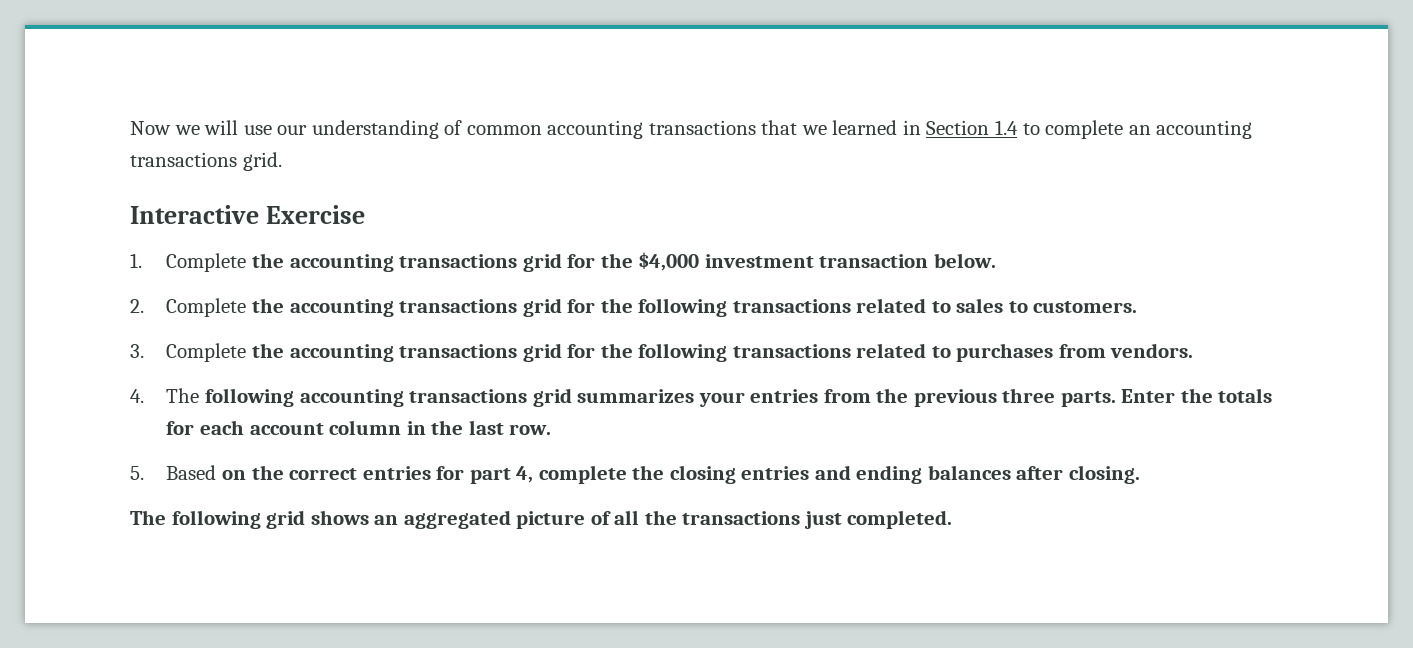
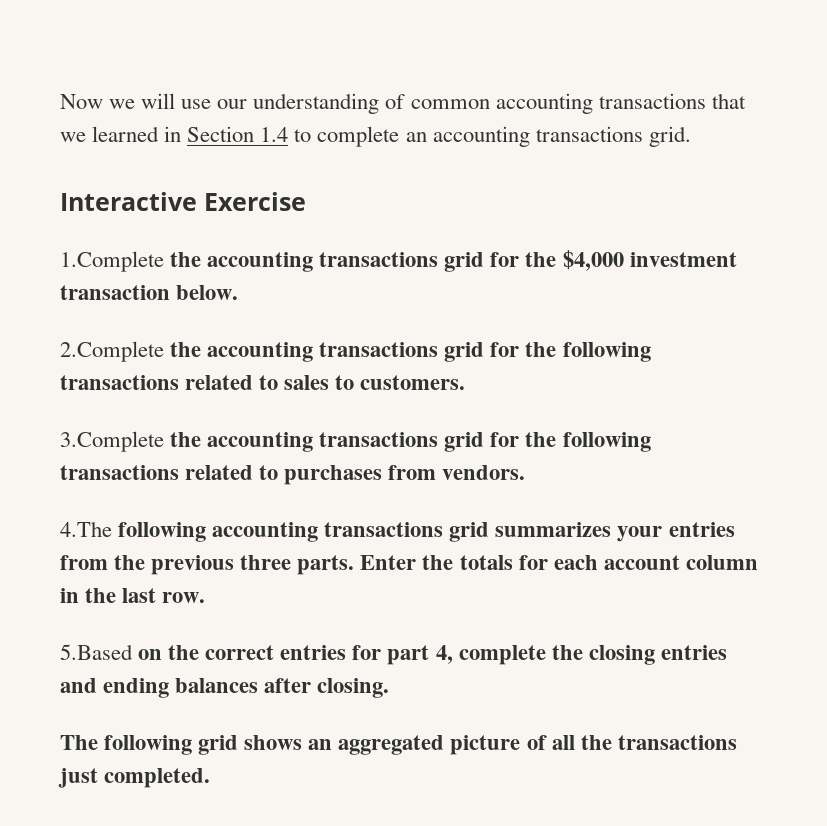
- 1. Complete the accounting transactions grid for the $4,000 investment transaction below.
+ 1.Complete the accounting transactions grid for the $4,000 investment transaction below.
- 2. Complete the accounting transactions grid for the following transactions related to sales to customers.
+ 2.Complete the accounting transactions grid for the following transactions related to sales to customers.
- 3. Complete the accounting transactions grid for the following transactions related to purchases from vendors.
+ 3.Complete the accounting transactions grid for the following transactions related to purchases from vendors.
- 4. The following accounting transactions grid summarizes your entries from the previous three parts.
+ 4.The following accounting transactions grid summarizes your entries from the previous three parts.
- 5. Based on the correct entries for part 4, complete the closing entries and ending balances after closing.
+ 5.Based on the correct entries for part 4, complete the closing entries and ending balances after closing.

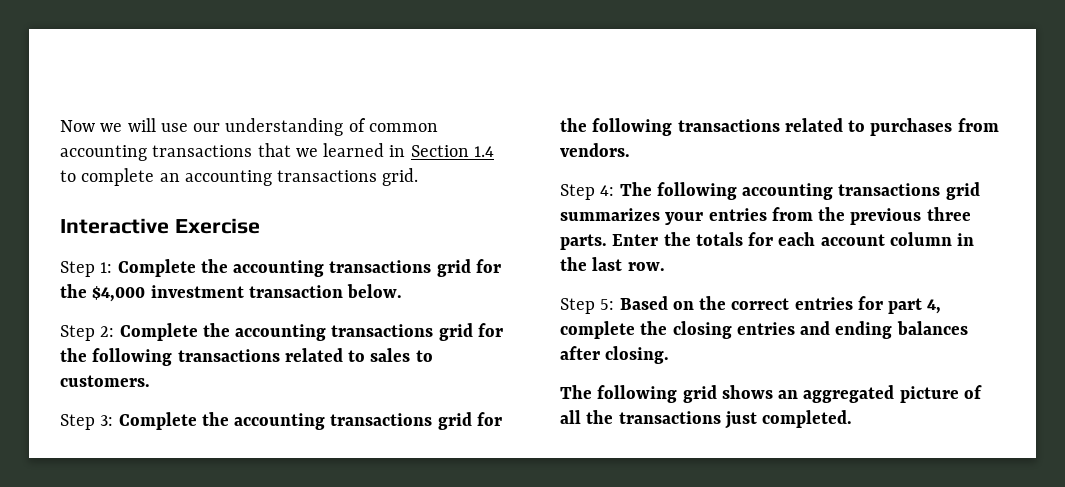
- 1.Complete the accounting transactions grid for the $4,000 investment transaction below.
+ Step 1: Complete the accounting transactions grid for the $4,000 investment transaction below.
- 2.Complete the accounting transactions grid for the following transactions related to sales to customers.
+ Step 2: Complete the accounting transactions grid for the following transactions related to sales to customers.
- 3.Complete the accounting transactions grid for the following transactions related to purchases from vendors.
+ Step 3: Complete the accounting transactions grid for the following transactions related to purchases from vendors.
- 4.The following accounting transactions grid summarizes your entries from the previous three parts.
+ Step 4: The following accounting transactions grid summarizes your entries from the previous three parts.
- 5.Based on the correct entries for part 4, complete the closing entries and ending balances after closing.
+ Step 5: Based on the correct entries for part 4, complete the closing entries and ending balances after closing.

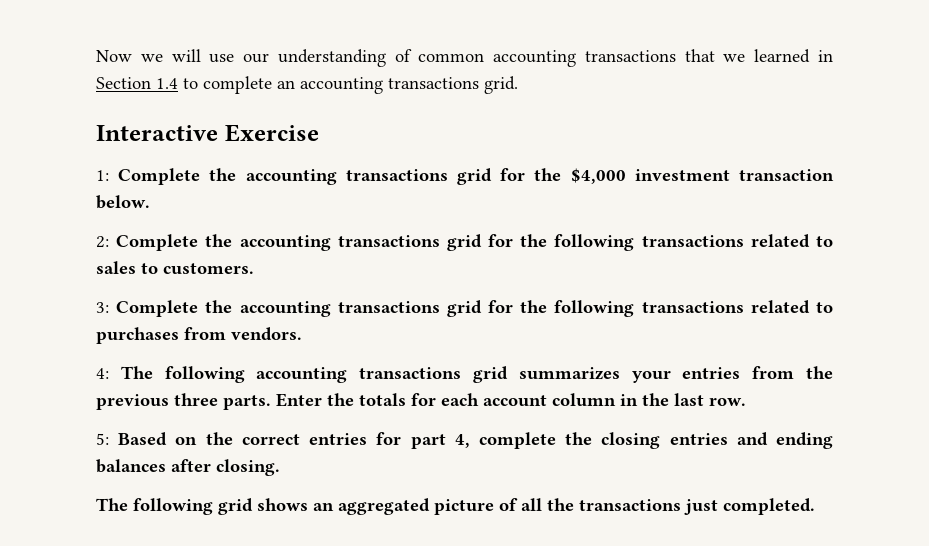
- Step 1: Complete the accounting transactions grid for the $4,000 investment transaction below.
+ 1: Complete the accounting transactions grid for the $4,000 investment transaction below.
- Step 2: Complete the accounting transactions grid for the following transactions related to sales to customers.
+ 2: Complete the accounting transactions grid for the following transactions related to sales to customers.
- Step 3: Complete the accounting transactions grid for the following transactions related to purchases from vendors.
+ 3: Complete the accounting transactions grid for the following transactions related to purchases from vendors.
- Step 4: The following accounting transactions grid summarizes your entries from the previous three parts.
+ 4: The following accounting transactions grid summarizes your entries from the previous three parts.
- Step 5: Based on the correct entries for part 4, complete the closing entries and ending balances after closing.
+ 5: Based on the correct entries for part 4, complete the closing entries and ending balances after closing.

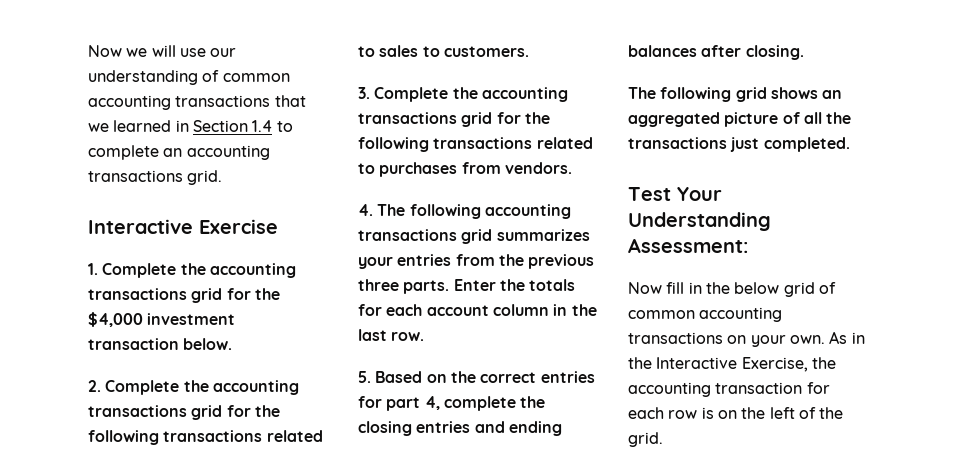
- 1: Complete the accounting transactions grid for the $4,000 investment transaction below.
+ 1. Complete the accounting transactions grid for the $4,000 investment transaction below.
- 2: Complete the accounting transactions grid for the following transactions related to sales to customers.
+ 2. Complete the accounting transactions grid for the following transactions related to sales to customers.
- 3: Complete the accounting transactions grid for the following transactions related to purchases from vendors.
+ 3. Complete the accounting transactions grid for the following transactions related to purchases from vendors.
- 4: The following accounting transactions grid summarizes your entries from the previous three parts.
+ 4. The following accounting transactions grid summarizes your entries from the previous three parts.
- 5: Based on the correct entries for part 4, complete the closing entries and ending balances after closing.
+ 5. Based on the correct entries for part 4, complete the closing entries and ending balances after closing.
+ Test Your Understanding Assessment:
+ Now fill in the below grid of common accounting transactions on your own. As in the Interactive Exercise, the accounting transaction for each row is on the left of the grid.

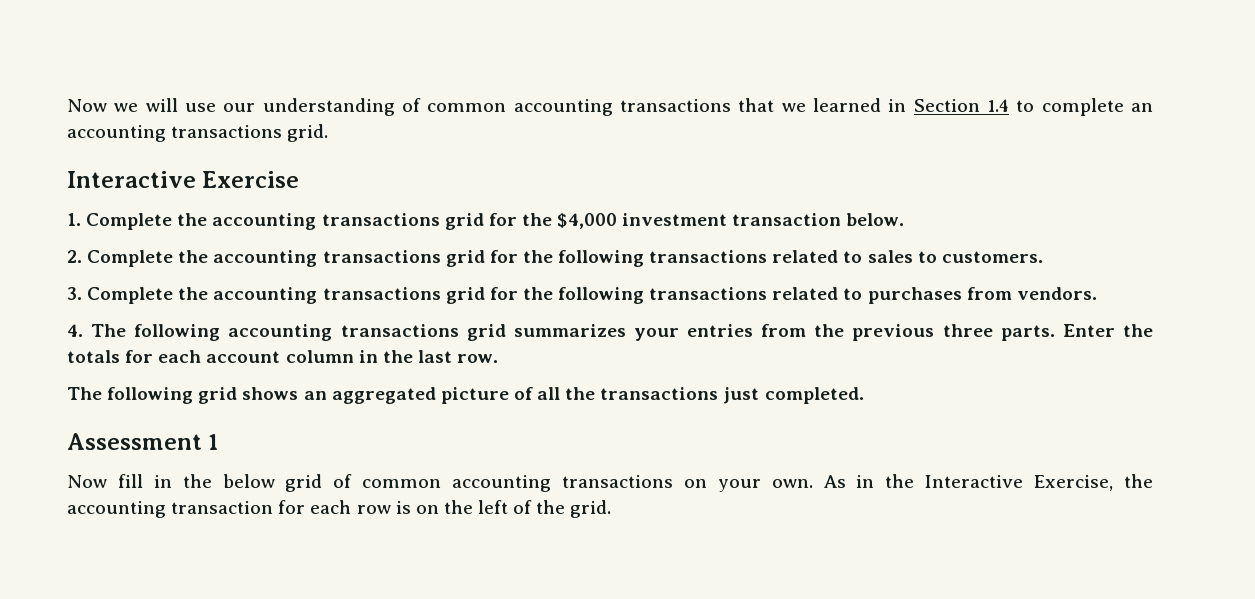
- 5. Based on the correct entries for part 4, complete the closing entries and ending balances after closing.
- Test Your Understanding Assessment:
+ Assessment 1

